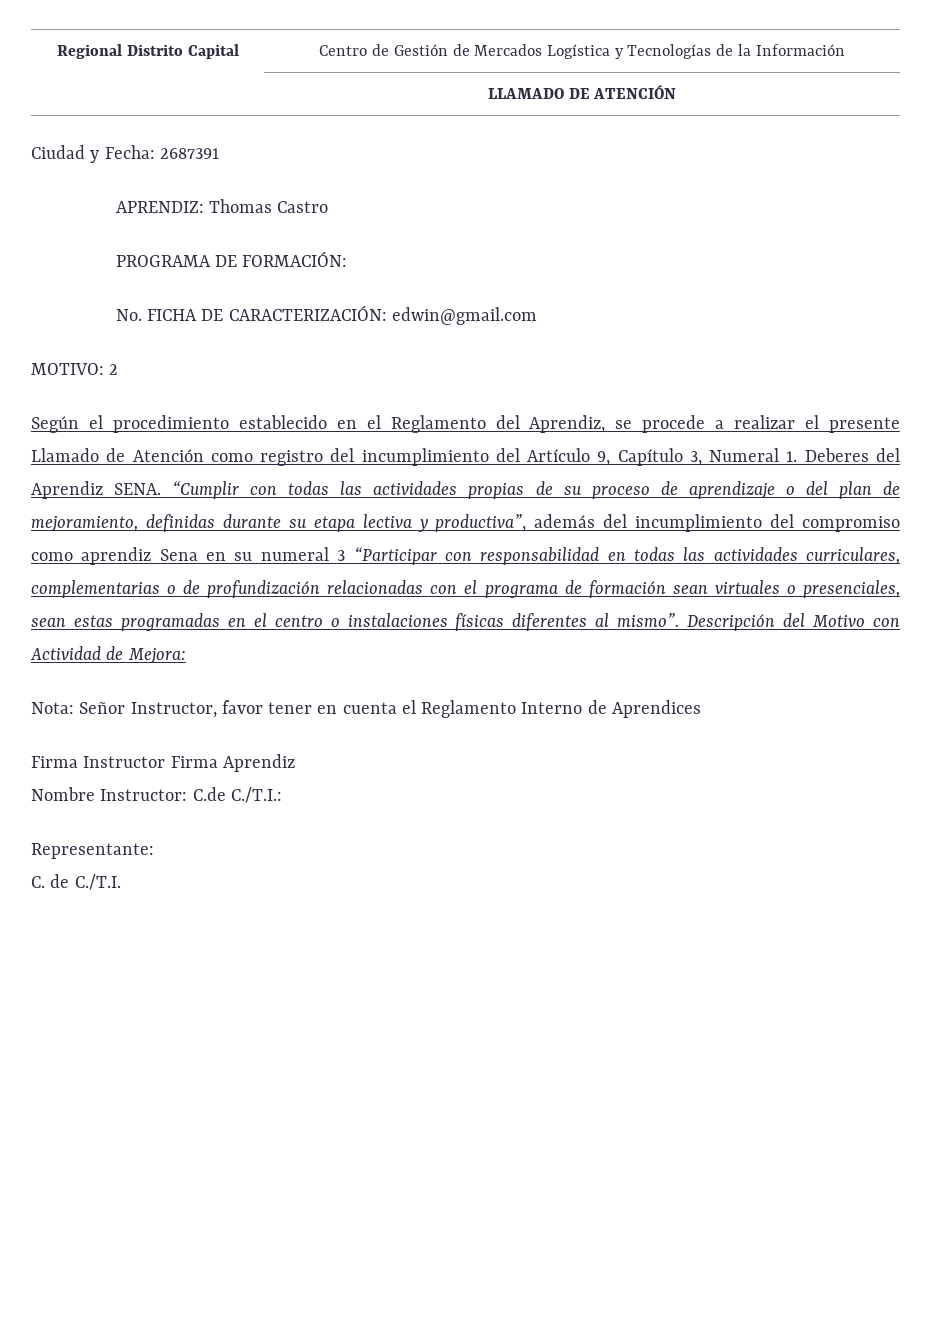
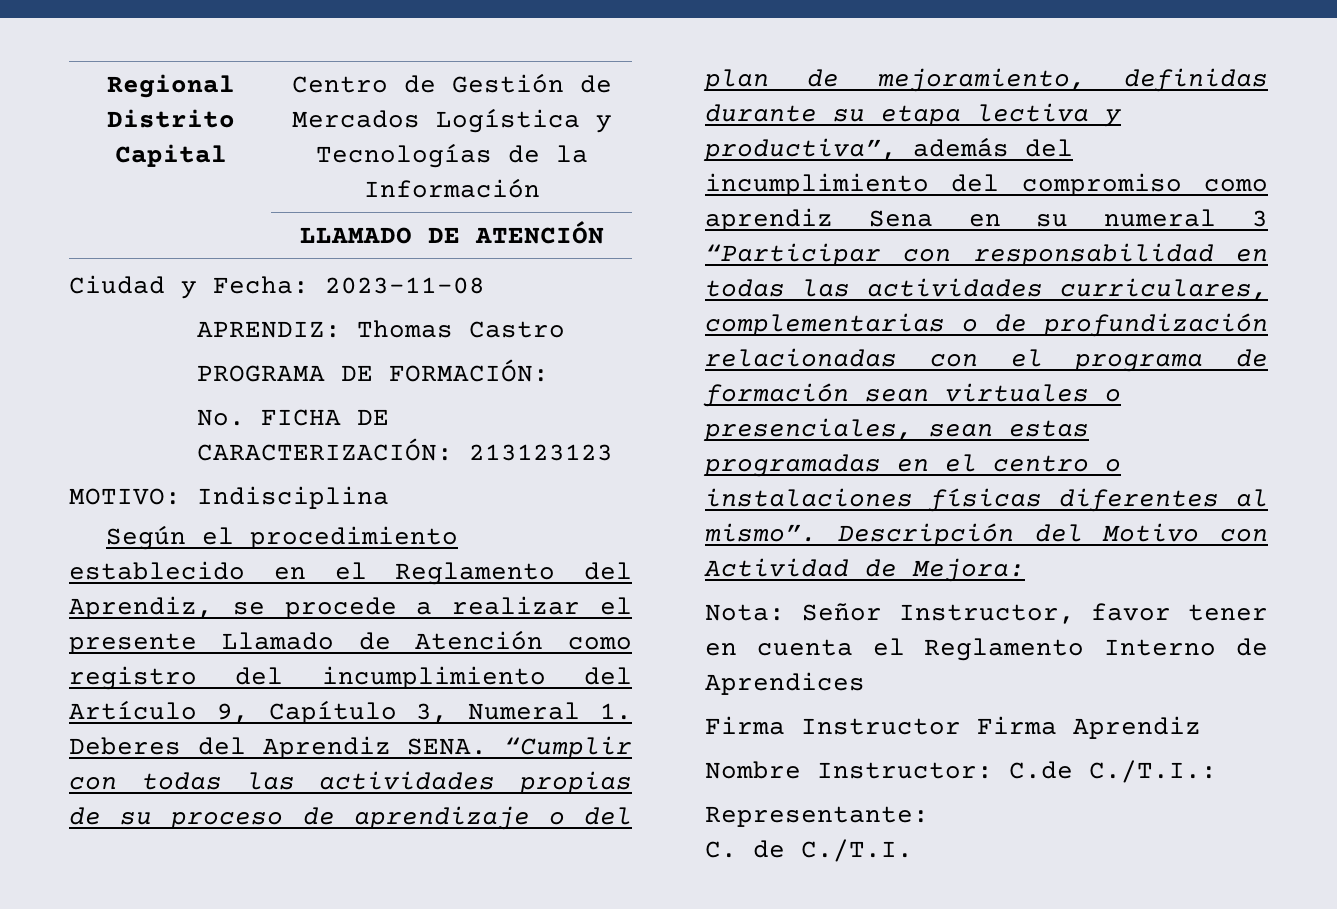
- Ciudad y Fecha: 2687391
+ Ciudad y Fecha: 2023-11-08
- No. FICHA DE CARACTERIZACIÓN: edwin@gmail.com
+ No. FICHA DE CARACTERIZACIÓN: 213123123
- MOTIVO: 2
+ MOTIVO: Indisciplina

